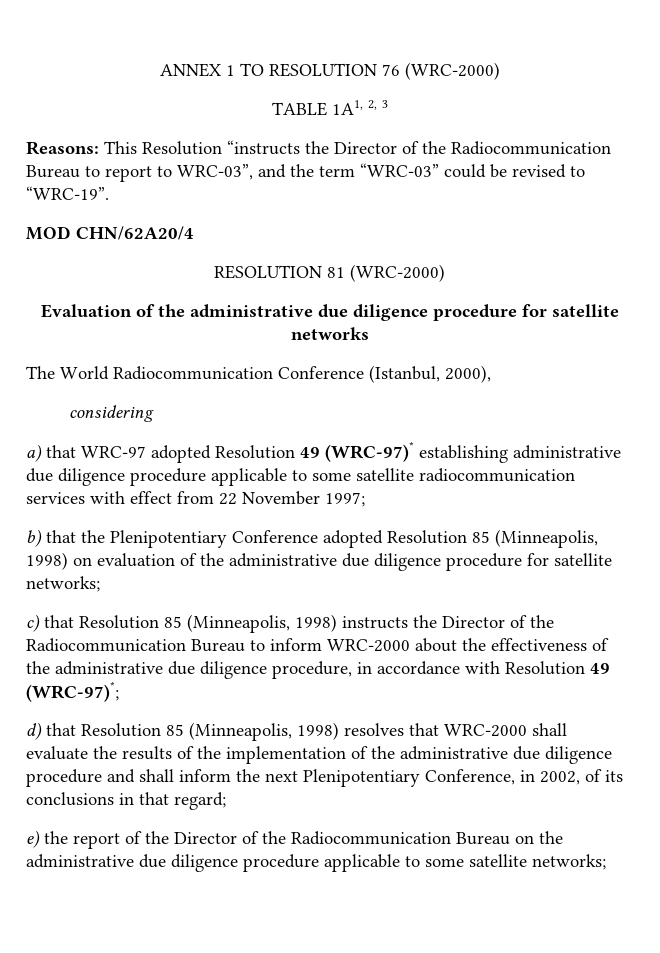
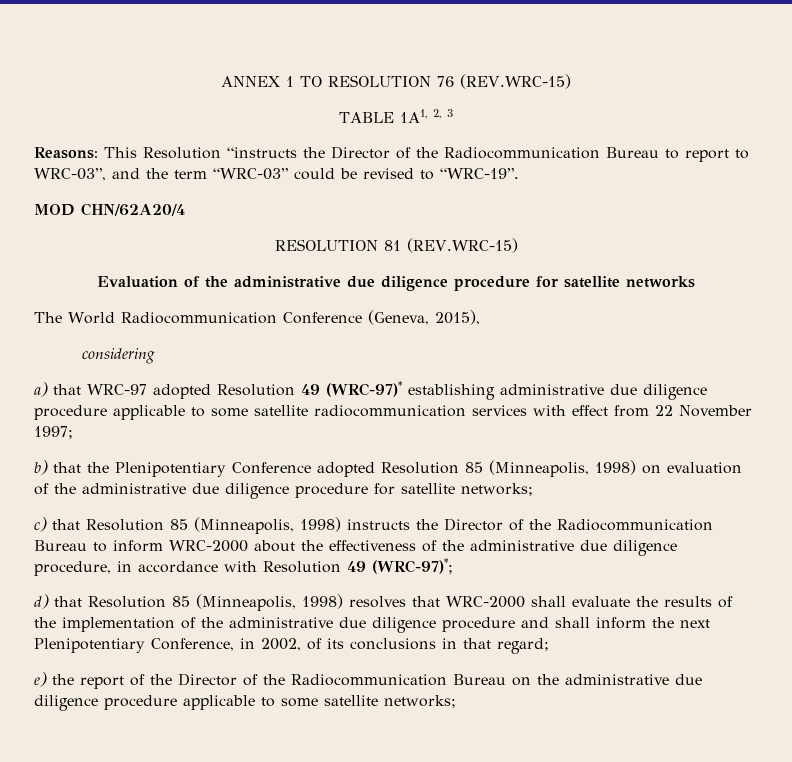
- ANNEX 1 TO RESOLUTION 76 (WRC-2000)
+ ANNEX 1 TO RESOLUTION 76 (REV.WRC-15)
- RESOLUTION 81 (WRC-2000)
+ RESOLUTION 81 (REV.WRC-15)
- The World Radiocommunication Conference (Istanbul, 2000),
+ The World Radiocommunication Conference (Geneva, 2015),

